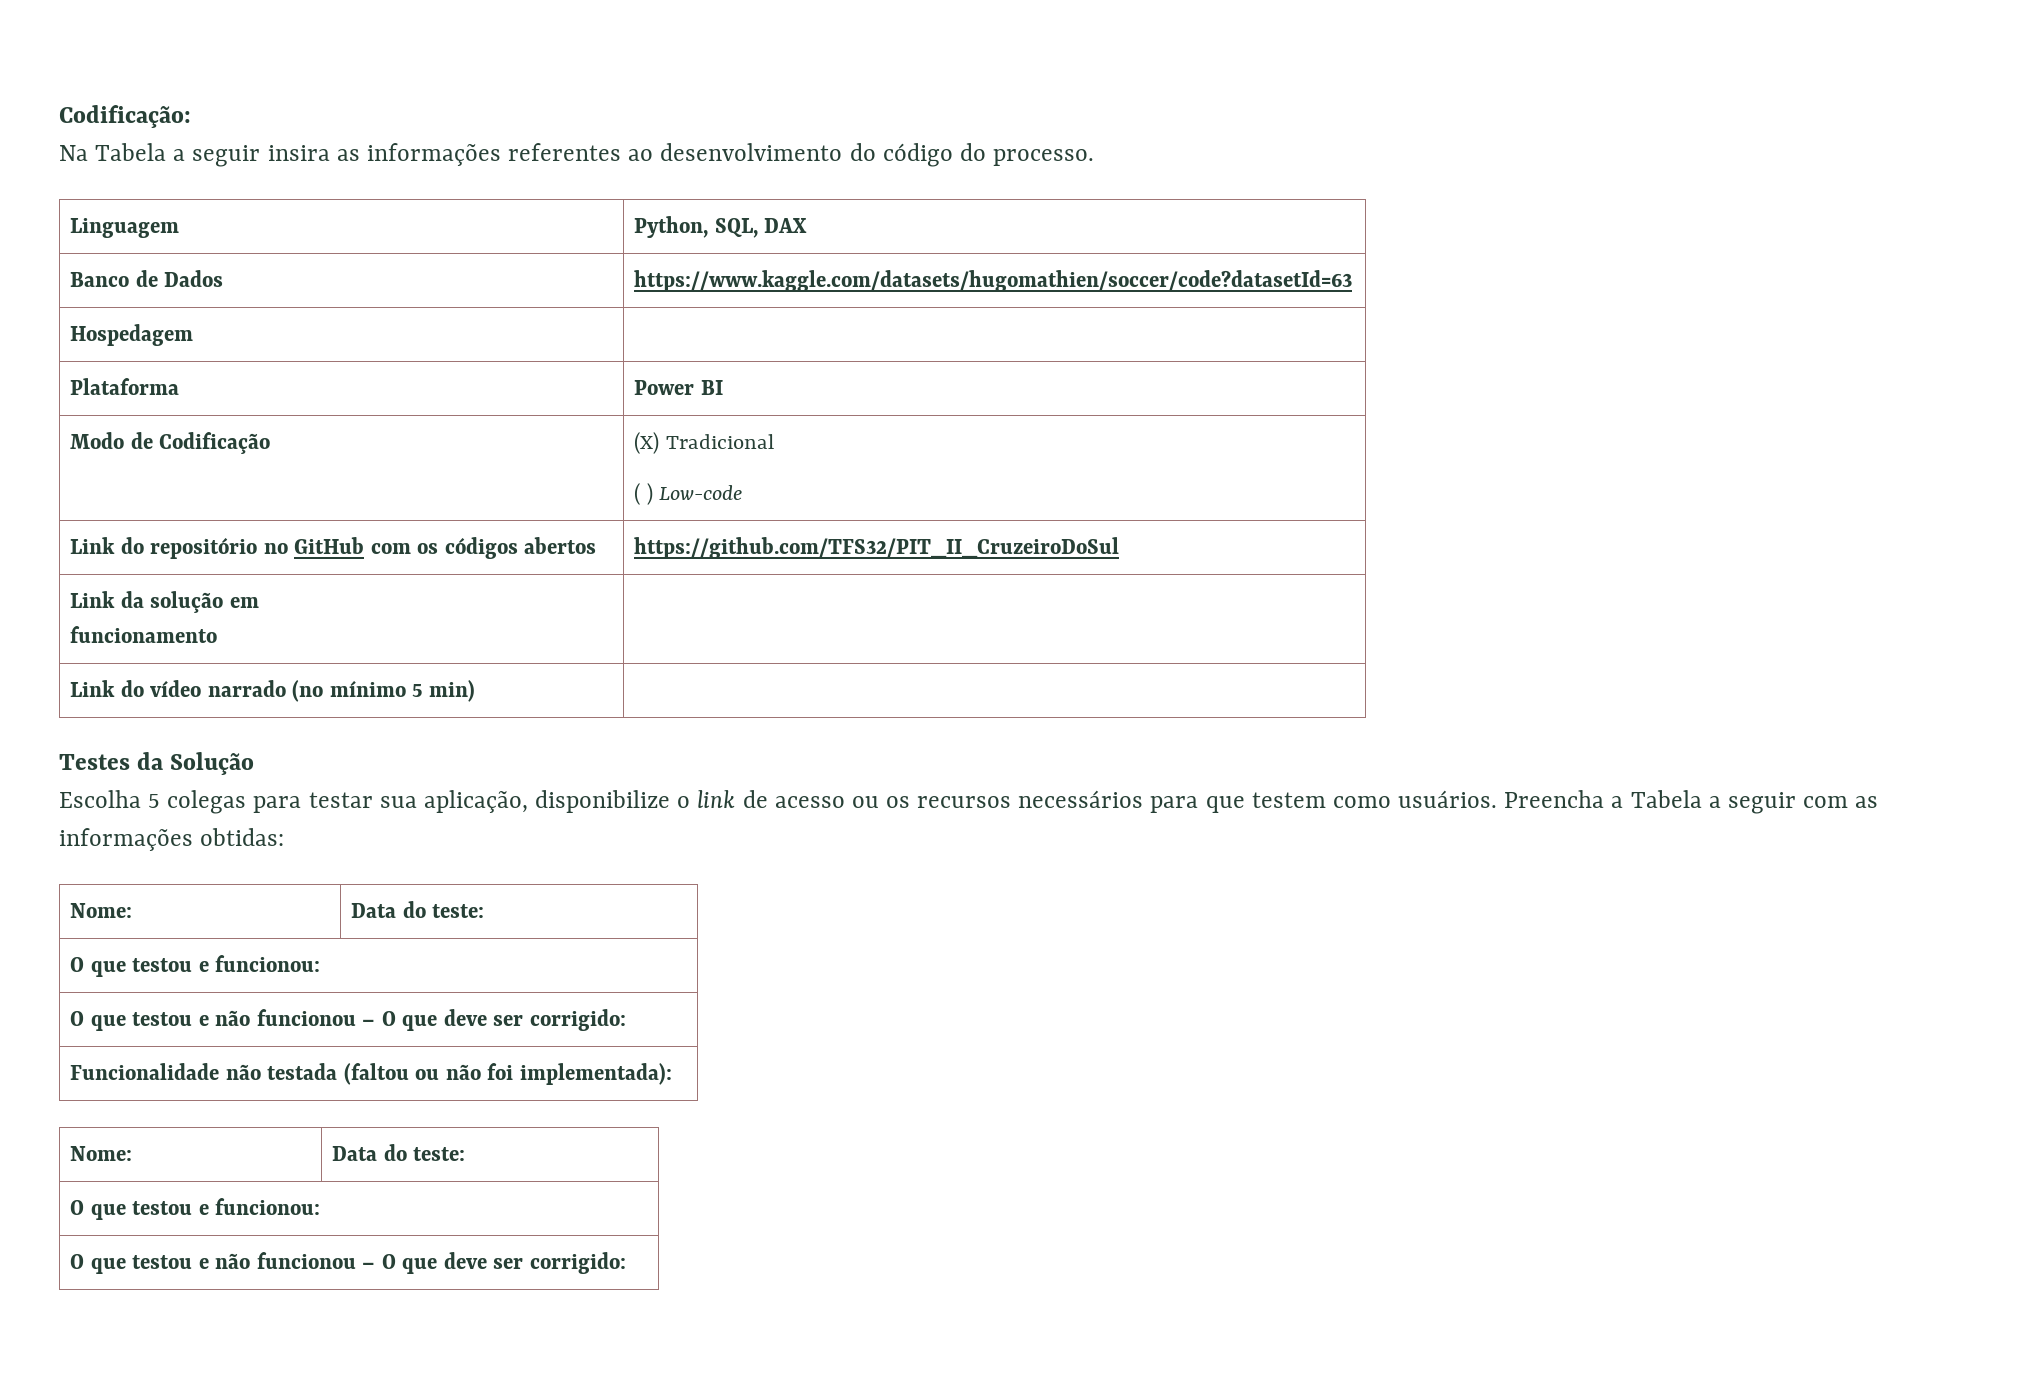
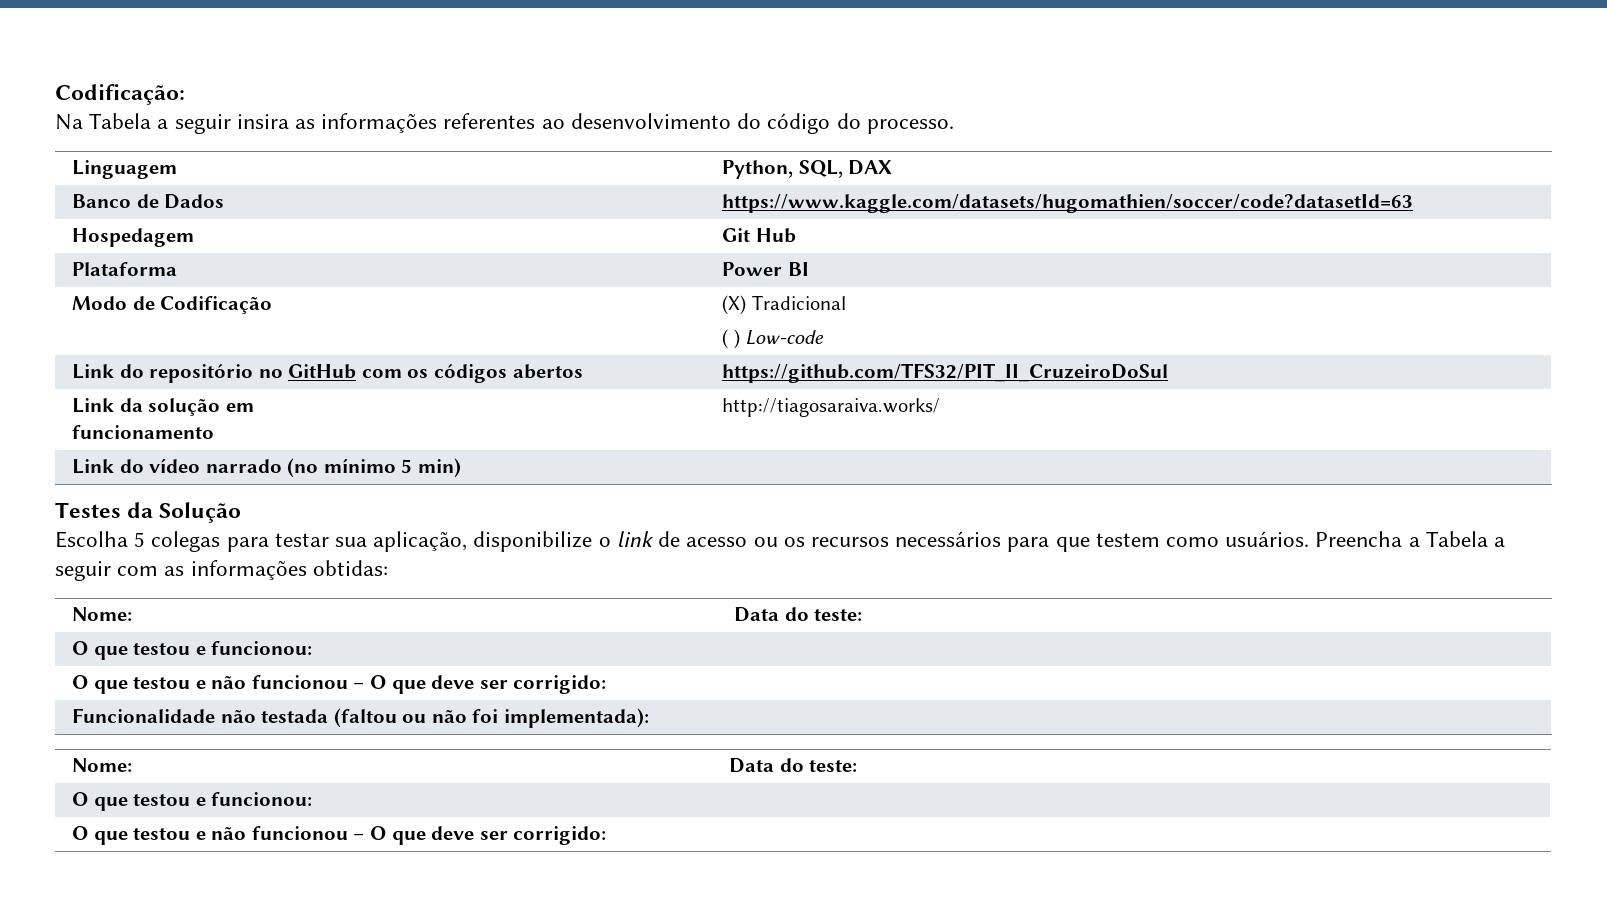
- Hospedagem |
+ Hospedagem | Git Hub
  Link da solução em
- funcionamento |
+ funcionamento | http://tiagosaraiva.works/

